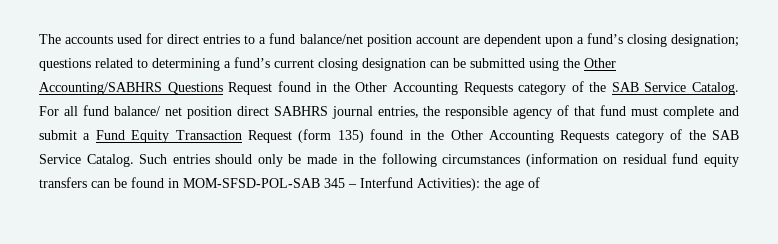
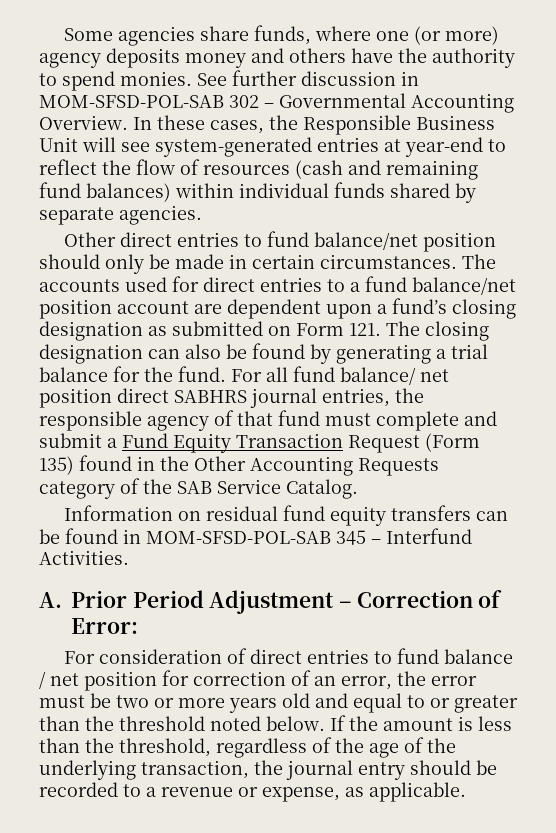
+ Some agencies share funds, where one (or more) agency deposits money and others have the authority to spend monies. See further discussion in MOM-SFSD-POL-SAB 302 – Governmental Accounting Overview. In these cases, the Responsible Business Unit will see system-generated entries at year-end to reflect the flow of resources (cash and remaining fund balances) within individual funds shared by separate agencies.
+ Other direct entries to fund balance/net position should only be made in certain circumstances.
- The accounts used for direct entries to a fund balance/net position account are dependent upon a fund’s closing designation; questions related to determining a fund’s current closing designation can be submitted using the Other Accounting/SABHRS Questions Request found in the Other Accounting Requests category of the SAB Service Catalog.
+ The accounts used for direct entries to a fund balance/net position account are dependent upon a fund’s closing designation as submitted on Form 121. The closing designation can also be found by generating a trial balance for the fund.
- For all fund balance/ net position direct SABHRS journal entries, the responsible agency of that fund must complete and submit a Fund Equity Transaction Request (form 135) found in the Other Accounting Requests category of the SAB Service Catalog. Such entries should only be made in the following circumstances (information on residual fund equity transfers can be found in MOM-SFSD-POL-SAB 345 – Interfund Activities): the age of
+ For all fund balance/ net position direct SABHRS journal entries, the responsible agency of that fund must complete and submit a Fund Equity Transaction Request (Form 135) found in the Other Accounting Requests category of the SAB Service Catalog.
+ Information on residual fund equity transfers can be found in MOM-SFSD-POL-SAB 345 – Interfund Activities.
+ A. Prior Period Adjustment – Correction of Error:
+ For consideration of direct entries to fund balance / net position for correction of an error, the error must be two or more years old and equal to or greater than the threshold noted below. If the amount is less than the threshold, regardless of the age of the underlying transaction, the journal entry should be recorded to a revenue or expense, as applicable.

